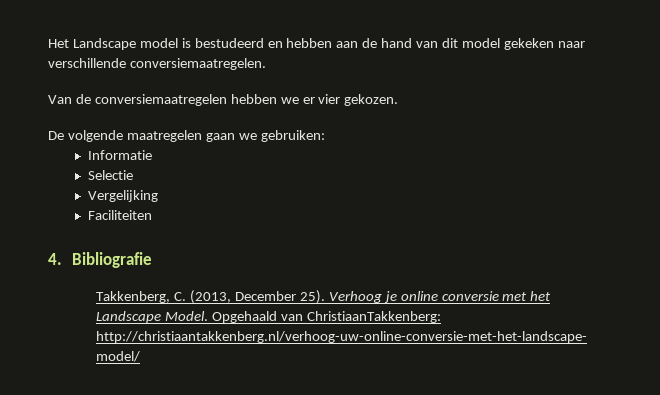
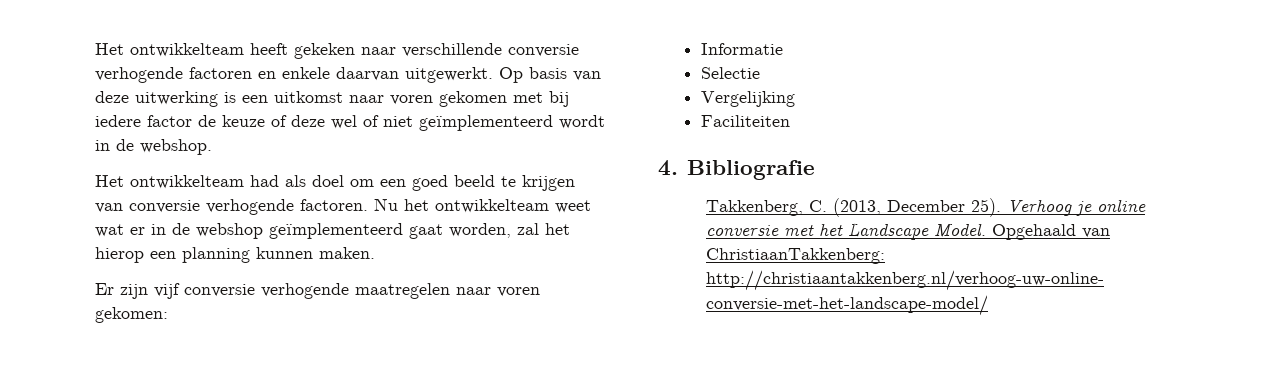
- Het Landscape model is bestudeerd en hebben aan de hand van dit model gekeken naar verschillende conversiemaatregelen.
- Van de conversiemaatregelen hebben we er vier gekozen.
- De volgende maatregelen gaan we gebruiken:
+ Het ontwikkelteam heeft gekeken naar verschillende conversie verhogende factoren en enkele daarvan uitgewerkt. Op basis van deze uitwerking is een uitkomst naar voren gekomen met bij iedere factor de keuze of deze wel of niet geïmplementeerd wordt in de webshop.
+ Het ontwikkelteam had als doel om een goed beeld te krijgen van conversie verhogende factoren. Nu het ontwikkelteam weet wat er in de webshop geïmplementeerd gaat worden, zal het hierop een planning kunnen maken.
+ Er zijn vijf conversie verhogende maatregelen naar voren gekomen:

